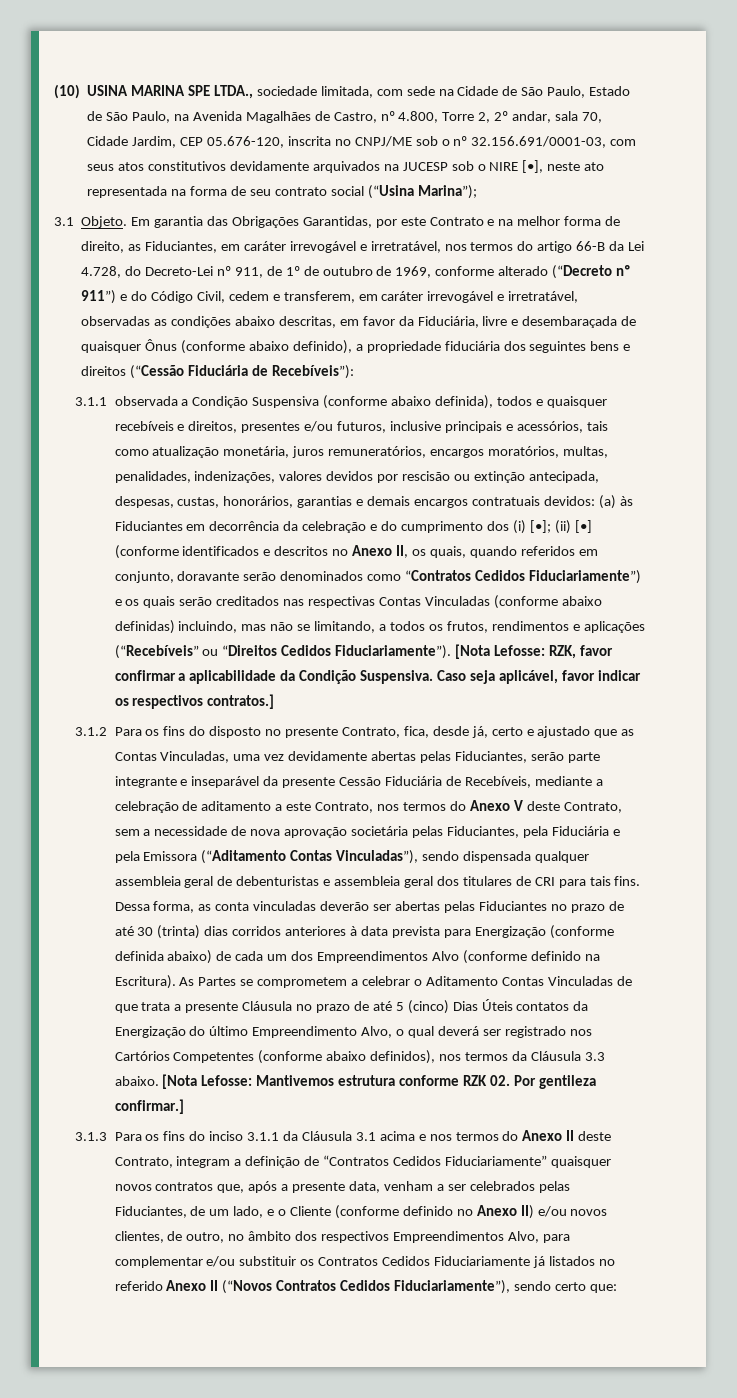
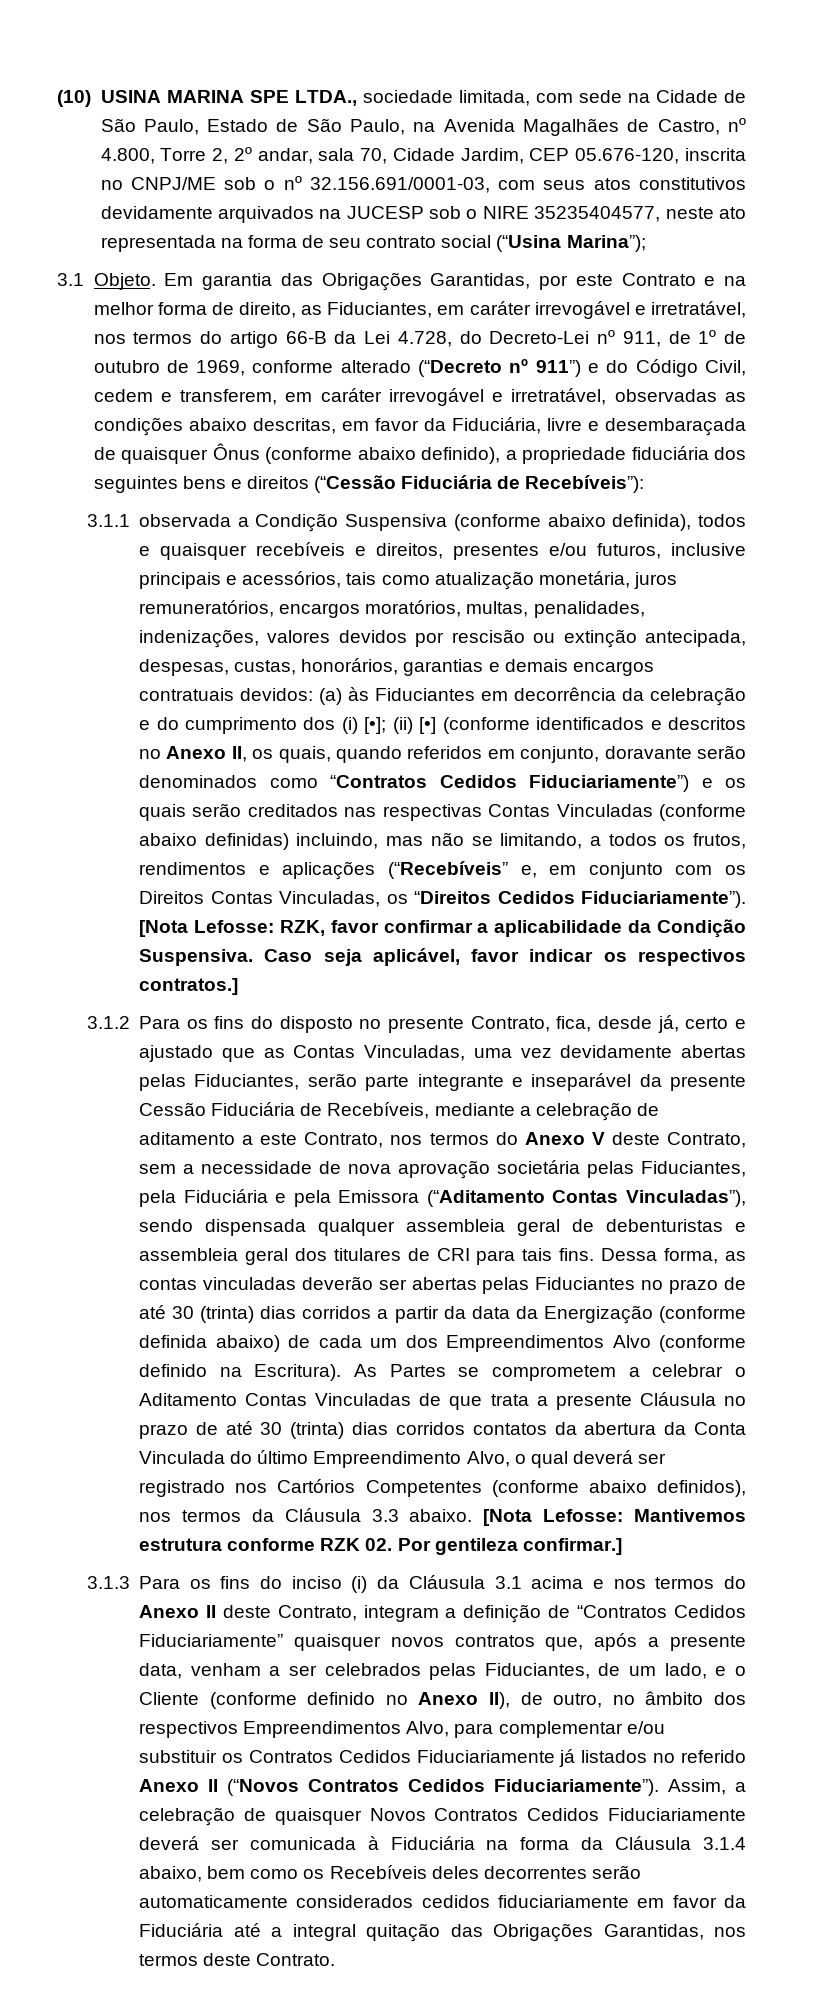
- (10) USINA MARINA SPE LTDA., sociedade limitada, com sede na Cidade de São Paulo, Estado de São Paulo, na Avenida Magalhães de Castro, nº 4.800, Torre 2, 2º andar, sala 70, Cidade Jardim, CEP 05.676-120, inscrita no CNPJ/ME sob o nº 32.156.691/0001-03, com seus atos constitutivos devidamente arquivados na JUCESP sob o NIRE [•], neste ato representada na forma de seu contrato social (“Usina Marina”);
+ (10) USINA MARINA SPE LTDA., sociedade limitada, com sede na Cidade de São Paulo, Estado de São Paulo, na Avenida Magalhães de Castro, nº 4.800, Torre 2, 2º andar, sala 70, Cidade Jardim, CEP 05.676-120, inscrita no CNPJ/ME sob o nº 32.156.691/0001-03, com seus atos constitutivos devidamente arquivados na JUCESP sob o NIRE 35235404577, neste ato representada na forma de seu contrato social (“Usina Marina”);
- (ii) [•] (conforme identificados e descritos no Anexo II, os quais, quando referidos em conjunto, doravante serão denominados como “Contratos Cedidos Fiduciariamente”) e os quais serão creditados nas respectivas Contas Vinculadas (conforme abaixo definidas) incluindo, mas não se limitando, a todos os frutos, rendimentos e aplicações (“Recebíveis” ou “Direitos Cedidos Fiduciariamente”).
+ (ii) [•] (conforme identificados e descritos no Anexo II, os quais, quando referidos em conjunto, doravante serão denominados como “Contratos Cedidos Fiduciariamente”) e os quais serão creditados nas respectivas Contas Vinculadas (conforme abaixo definidas) incluindo, mas não se limitando, a todos os frutos, rendimentos e aplicações (“Recebíveis” e, em conjunto com os Direitos Contas Vinculadas, os “Direitos Cedidos Fiduciariamente”).
- Dessa forma, as conta vinculadas deverão ser abertas pelas Fiduciantes no prazo de até 30 (trinta) dias corridos anteriores à data prevista para Energização (conforme definida abaixo) de cada um dos Empreendimentos Alvo (conforme definido na Escritura).
+ Dessa forma, as contas vinculadas deverão ser abertas pelas Fiduciantes no prazo de até 30 (trinta) dias corridos a partir da data da Energização (conforme definida abaixo) de cada um dos Empreendimentos Alvo (conforme definido na Escritura).
- As Partes se comprometem a celebrar o Aditamento Contas Vinculadas de que trata a presente Cláusula no prazo de até 5 (cinco) Dias Úteis contatos da Energização do último Empreendimento Alvo, o qual deverá ser registrado nos Cartórios Competentes (conforme abaixo definidos), nos termos da Cláusula 3.3 abaixo.
+ As Partes se comprometem a celebrar o Aditamento Contas Vinculadas de que trata a presente Cláusula no prazo de até 30 (trinta) dias corridos contatos da abertura da Conta Vinculada do último Empreendimento Alvo, o qual deverá ser registrado nos Cartórios Competentes (conforme abaixo definidos), nos termos da Cláusula 3.3 abaixo.
- 3.1.3 Para os fins do inciso 3.1.1 da Cláusula 3.1 acima e nos termos do Anexo II deste Contrato, integram a definição de “Contratos Cedidos Fiduciariamente” quaisquer novos contratos que, após a presente data, venham a ser celebrados pelas Fiduciantes, de um lado, e o Cliente (conforme definido no Anexo II) e/ou novos clientes, de outro, no âmbito dos respectivos Empreendimentos Alvo, para complementar e/ou substituir os Contratos Cedidos Fiduciariamente já listados no referido Anexo II (“Novos Contratos Cedidos Fiduciariamente”), sendo certo que:
+ 3.1.3 Para os fins do inciso (i) da Cláusula 3.1 acima e nos termos do Anexo II deste Contrato, integram a definição de “Contratos Cedidos Fiduciariamente” quaisquer novos contratos que, após a presente data, venham a ser celebrados pelas Fiduciantes, de um lado, e o Cliente (conforme definido no Anexo II), de outro, no âmbito dos respectivos Empreendimentos Alvo, para complementar e/ou substituir os Contratos Cedidos Fiduciariamente já listados no referido Anexo II (“Novos Contratos Cedidos Fiduciariamente”). Assim, a celebração de quaisquer Novos Contratos Cedidos Fiduciariamente deverá ser comunicada à Fiduciária na forma da Cláusula 3.1.4 abaixo, bem como os Recebíveis deles decorrentes serão automaticamente considerados cedidos fiduciariamente em favor da Fiduciária até a integral quitação das Obrigações Garantidas, nos termos deste Contrato.

